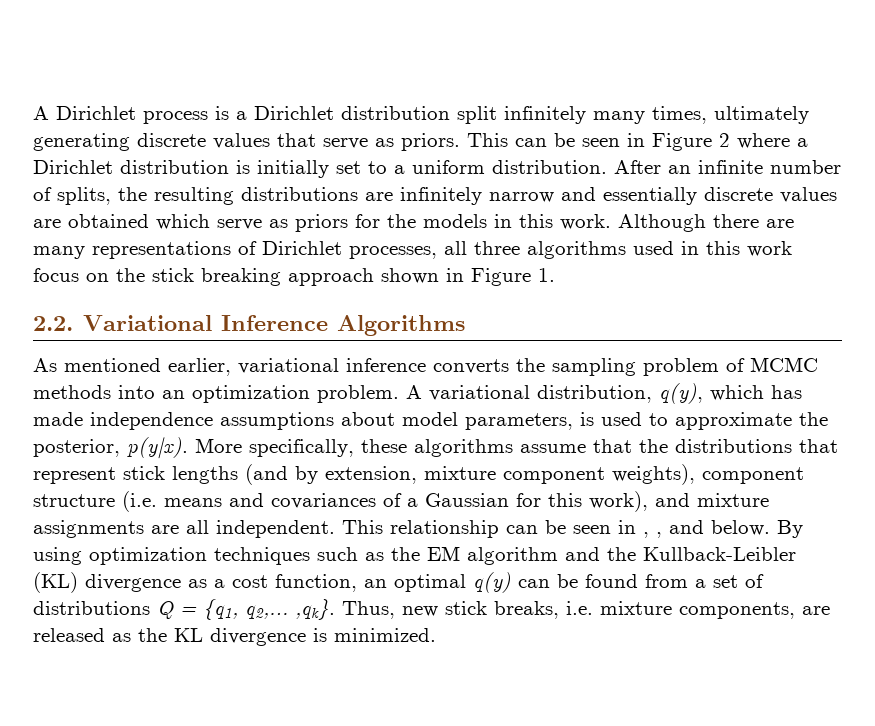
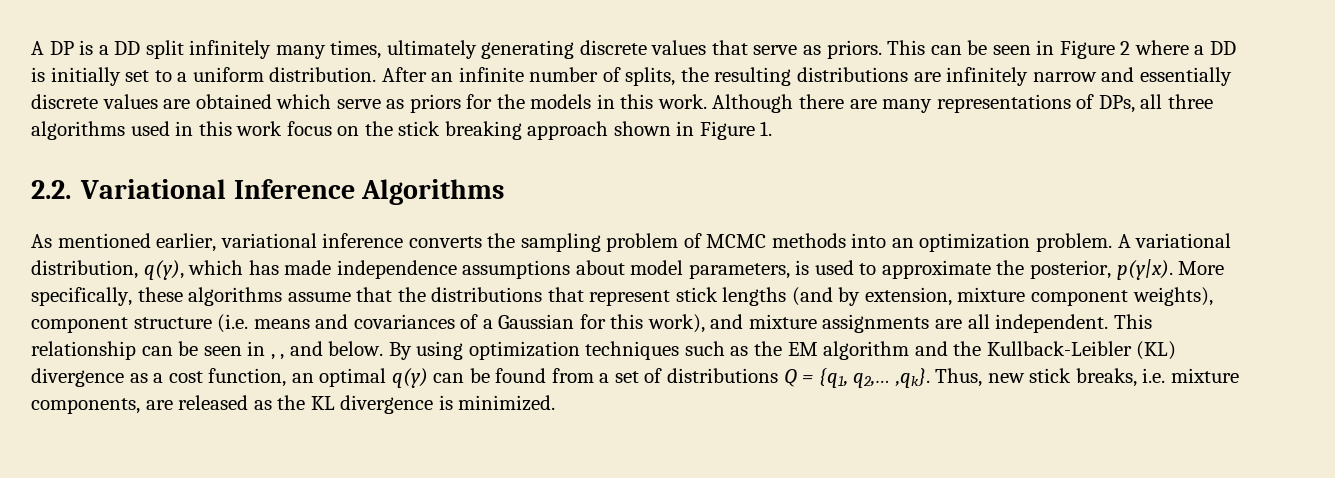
- A Dirichlet process is a Dirichlet distribution split infinitely many times, ultimately generating discrete values that serve as priors.
+ A DP is a DD split infinitely many times, ultimately generating discrete values that serve as priors.
- This can be seen in Figure 2 where a Dirichlet distribution is initially set to a uniform distribution.
+ This can be seen in Figure 2 where a DD is initially set to a uniform distribution.
- Although there are many representations of Dirichlet processes, all three algorithms used in this work focus on the stick breaking approach shown in Figure 1.
+ Although there are many representations of DPs, all three algorithms used in this work focus on the stick breaking approach shown in Figure 1.

